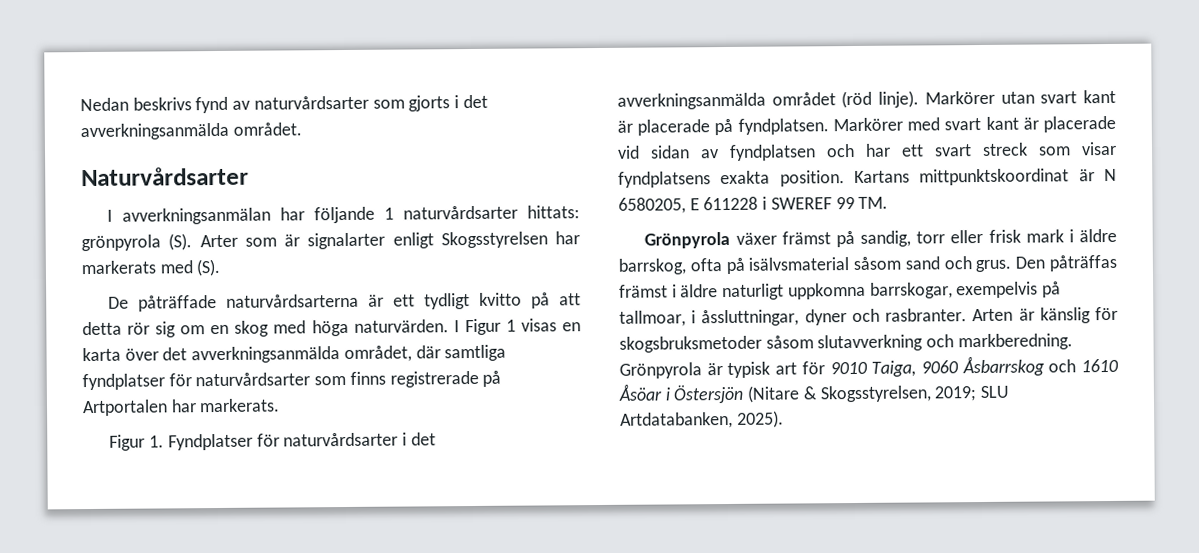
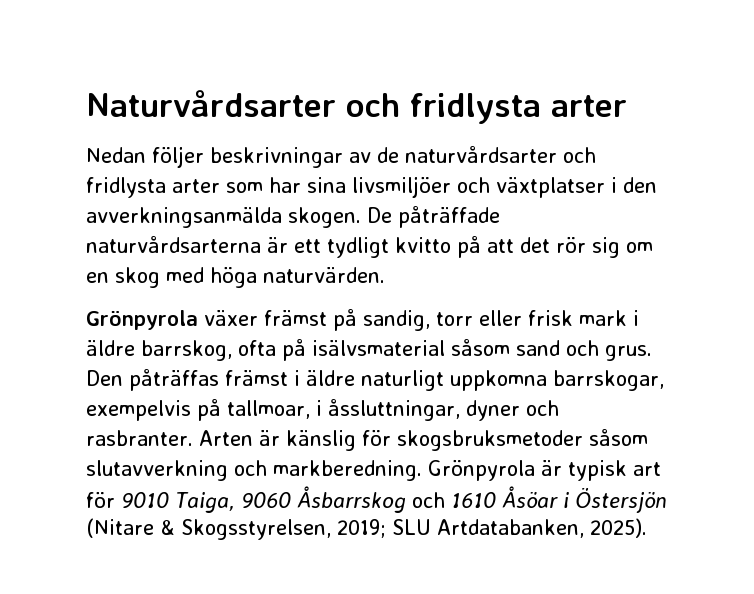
- Nedan beskrivs fynd av naturvårdsarter som gjorts i det avverkningsanmälda området.
- Naturvårdsarter
- I avverkningsanmälan har följande 1 naturvårdsarter hittats: grönpyrola (S). Arter som är signalarter enligt Skogsstyrelsen har markerats med (S).
- De påträffade naturvårdsarterna är ett tydligt kvitto på att detta rör sig om en skog med höga naturvärden. I Figur 1 visas en karta över det avverkningsanmälda området, där samtliga fyndplatser för naturvårdsarter som finns registrerade på Artportalen har markerats.
- Figur 1. Fyndplatser för naturvårdsarter i det avverkningsanmälda området (röd linje). Markörer utan svart kant är placerade på fyndplatsen. Markörer med svart kant är placerade vid sidan av fyndplatsen och har ett svart streck som visar fyndplatsens exakta position. Kartans mittpunktskoordinat är N 6580205, E 611228 i SWEREF 99 TM.
+ Naturvårdsarter och fridlysta arter
+ Nedan följer beskrivningar av de naturvårdsarter och fridlysta arter som har sina livsmiljöer och växtplatser i den avverkningsanmälda skogen. De påträffade naturvårdsarterna är ett tydligt kvitto på att det rör sig om en skog med höga naturvärden.

